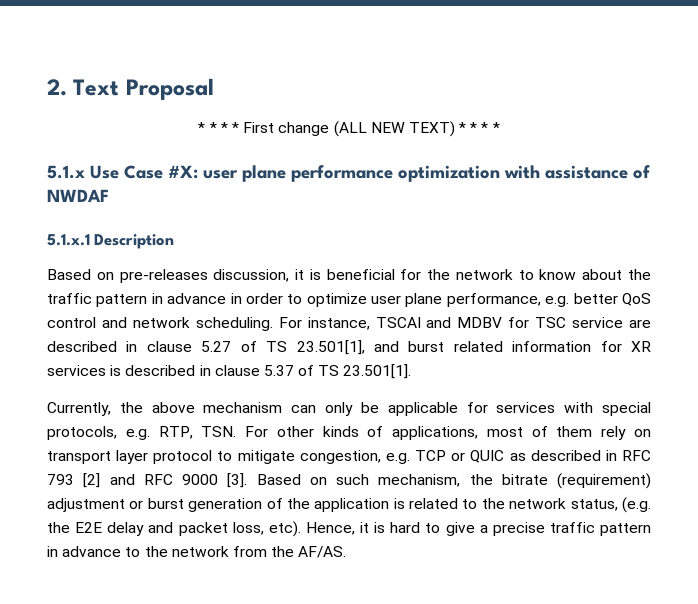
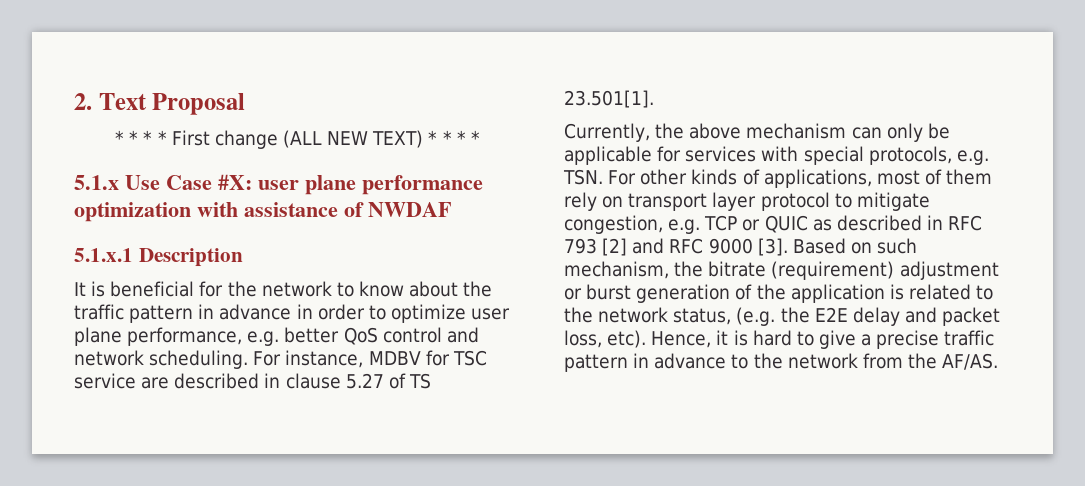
- Based on pre-releases discussion, it is beneficial for the network to know about the traffic pattern in advance in order to optimize user plane performance, e.g. better QoS control and network scheduling.
+ It is beneficial for the network to know about the traffic pattern in advance in order to optimize user plane performance, e.g. better QoS control and network scheduling.
- For instance, TSCAI and MDBV for TSC service are described in clause 5.27 of TS 23.501[1], and burst related information for XR services is described in clause 5.37 of TS 23.501[1].
+ For instance, MDBV for TSC service are described in clause 5.27 of TS 23.501[1].
- Currently, the above mechanism can only be applicable for services with special protocols, e.g. RTP, TSN. For other kinds of applications, most of them rely on transport layer protocol to mitigate congestion, e.g. TCP or QUIC as described in RFC 793 [2] and RFC 9000 [3].
+ Currently, the above mechanism can only be applicable for services with special protocols, e.g. TSN. For other kinds of applications, most of them rely on transport layer protocol to mitigate congestion, e.g. TCP or QUIC as described in RFC 793 [2] and RFC 9000 [3].

